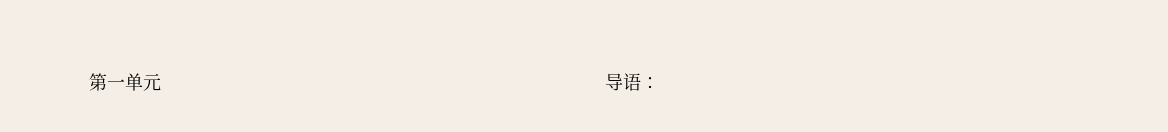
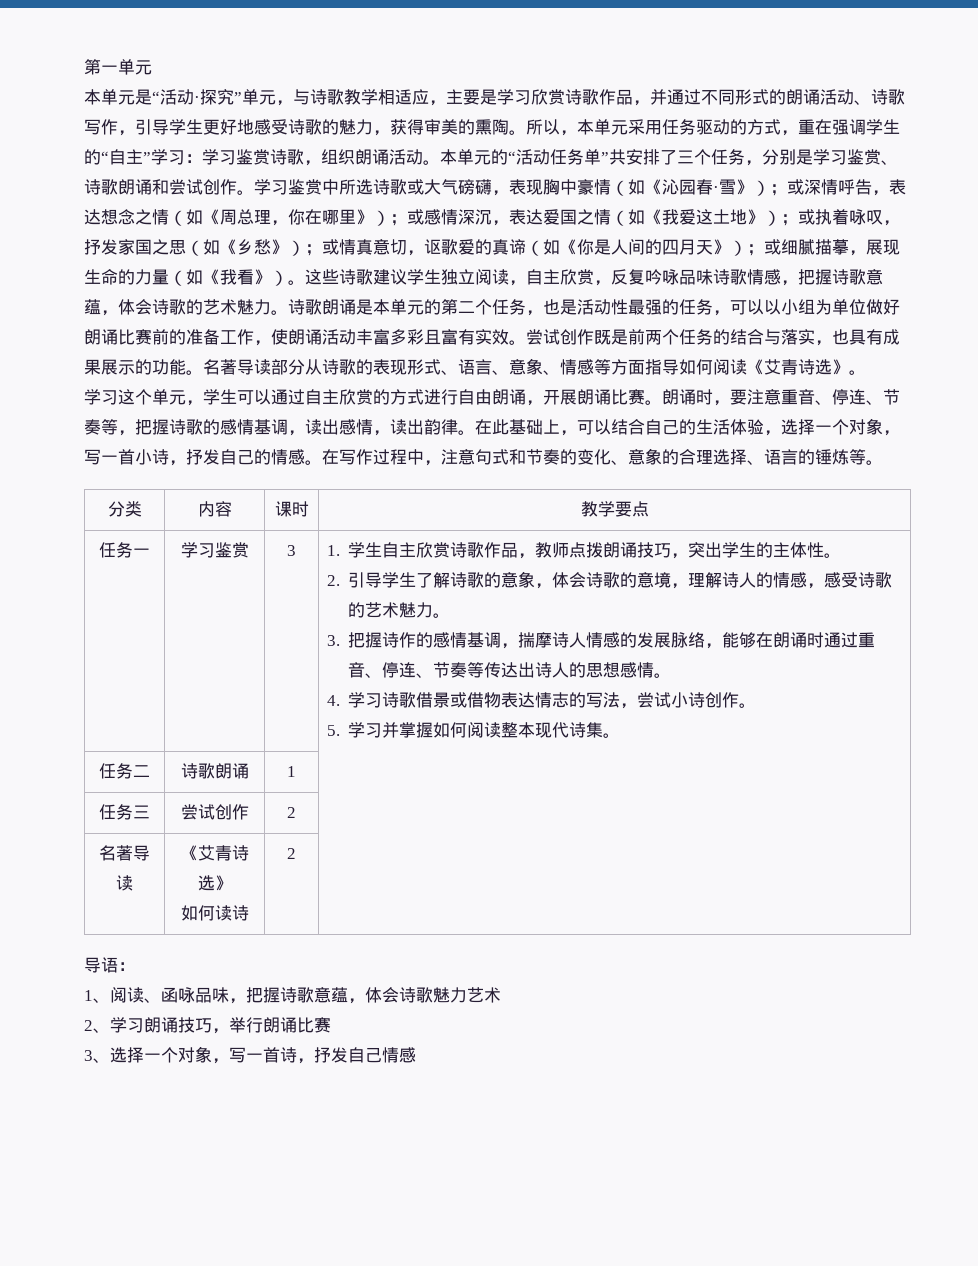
+ 本单元是“活动·探究”单元，与诗歌教学相适应，主要是学习欣赏诗歌作品，并通过不同形式的朗诵活动、诗歌写作，引导学生更好地感受诗歌的魅力，获得审美的熏陶。所以，本单元采用任务驱动的方式，重在强调学生的“自主”学习：学习鉴赏诗歌，组织朗诵活动。本单元的“活动任务单”共安排了三个任务，分别是学习鉴赏、诗歌朗诵和尝试创作。学习鉴赏中所选诗歌或大气磅礴，表现胸中豪情（如《沁园春·雪》）；或深情呼告，表达想念之情（如《周总理，你在哪里》）；或感情深沉，表达爱国之情（如《我爱这土地》）；或执着咏叹，抒发家国之思（如《乡愁》）；或情真意切，讴歌爱的真谛（如《你是人间的四月天》）；或细腻描摹，展现生命的力量（如《我看》）。这些诗歌建议学生独立阅读，自主欣赏，反复吟咏品味诗歌情感，把握诗歌意蕴，体会诗歌的艺术魅力。诗歌朗诵是本单元的第二个任务，也是活动性最强的任务，可以以小组为单位做好朗诵比赛前的准备工作，使朗诵活动丰富多彩且富有实效。尝试创作既是前两个任务的结合与落实，也具有成果展示的功能。名著导读部分从诗歌的表现形式、语言、意象、情感等方面指导如何阅读《艾青诗选》。
+ 学习这个单元，学生可以通过自主欣赏的方式进行自由朗诵，开展朗诵比赛。朗诵时，要注意重音、停连、节奏等，把握诗歌的感情基调，读出感情，读出韵律。在此基础上，可以结合自己的生活体验，选择一个对象，写一首小诗，抒发自己的情感。在写作过程中，注意句式和节奏的变化、意象的合理选择、语言的锤炼等。
+ 分类 | 内容 | 课时 | 教学要点
+ 任务一 | 学习鉴赏 | 3 | 1.学生自主欣赏诗歌作品，教师点拨朗诵技巧，突出学生的主体性。
+ 2.引导学生了解诗歌的意象，体会诗歌的意境，理解诗人的情感，感受诗歌的艺术魅力。
+ 3.把握诗作的感情基调，揣摩诗人情感的发展脉络，能够在朗诵时通过重音、停连、节奏等传达出诗人的思想感情。
+ 4.学习诗歌借景或借物表达情志的写法，尝试小诗创作。
+ 5.学习并掌握如何阅读整本现代诗集。
+ 任务二 | 诗歌朗诵 | 1 |
+ 任务三 | 尝试创作 | 2 |
+ 名著导读 | 《艾青诗选》
+ 如何读诗 | 2 |
  导语：
+ 1、阅读、函咏品味，把握诗歌意蕴，体会诗歌魅力艺术
+ 2、学习朗诵技巧，举行朗诵比赛
+ 3、选择一个对象，写一首诗，抒发自己情感

